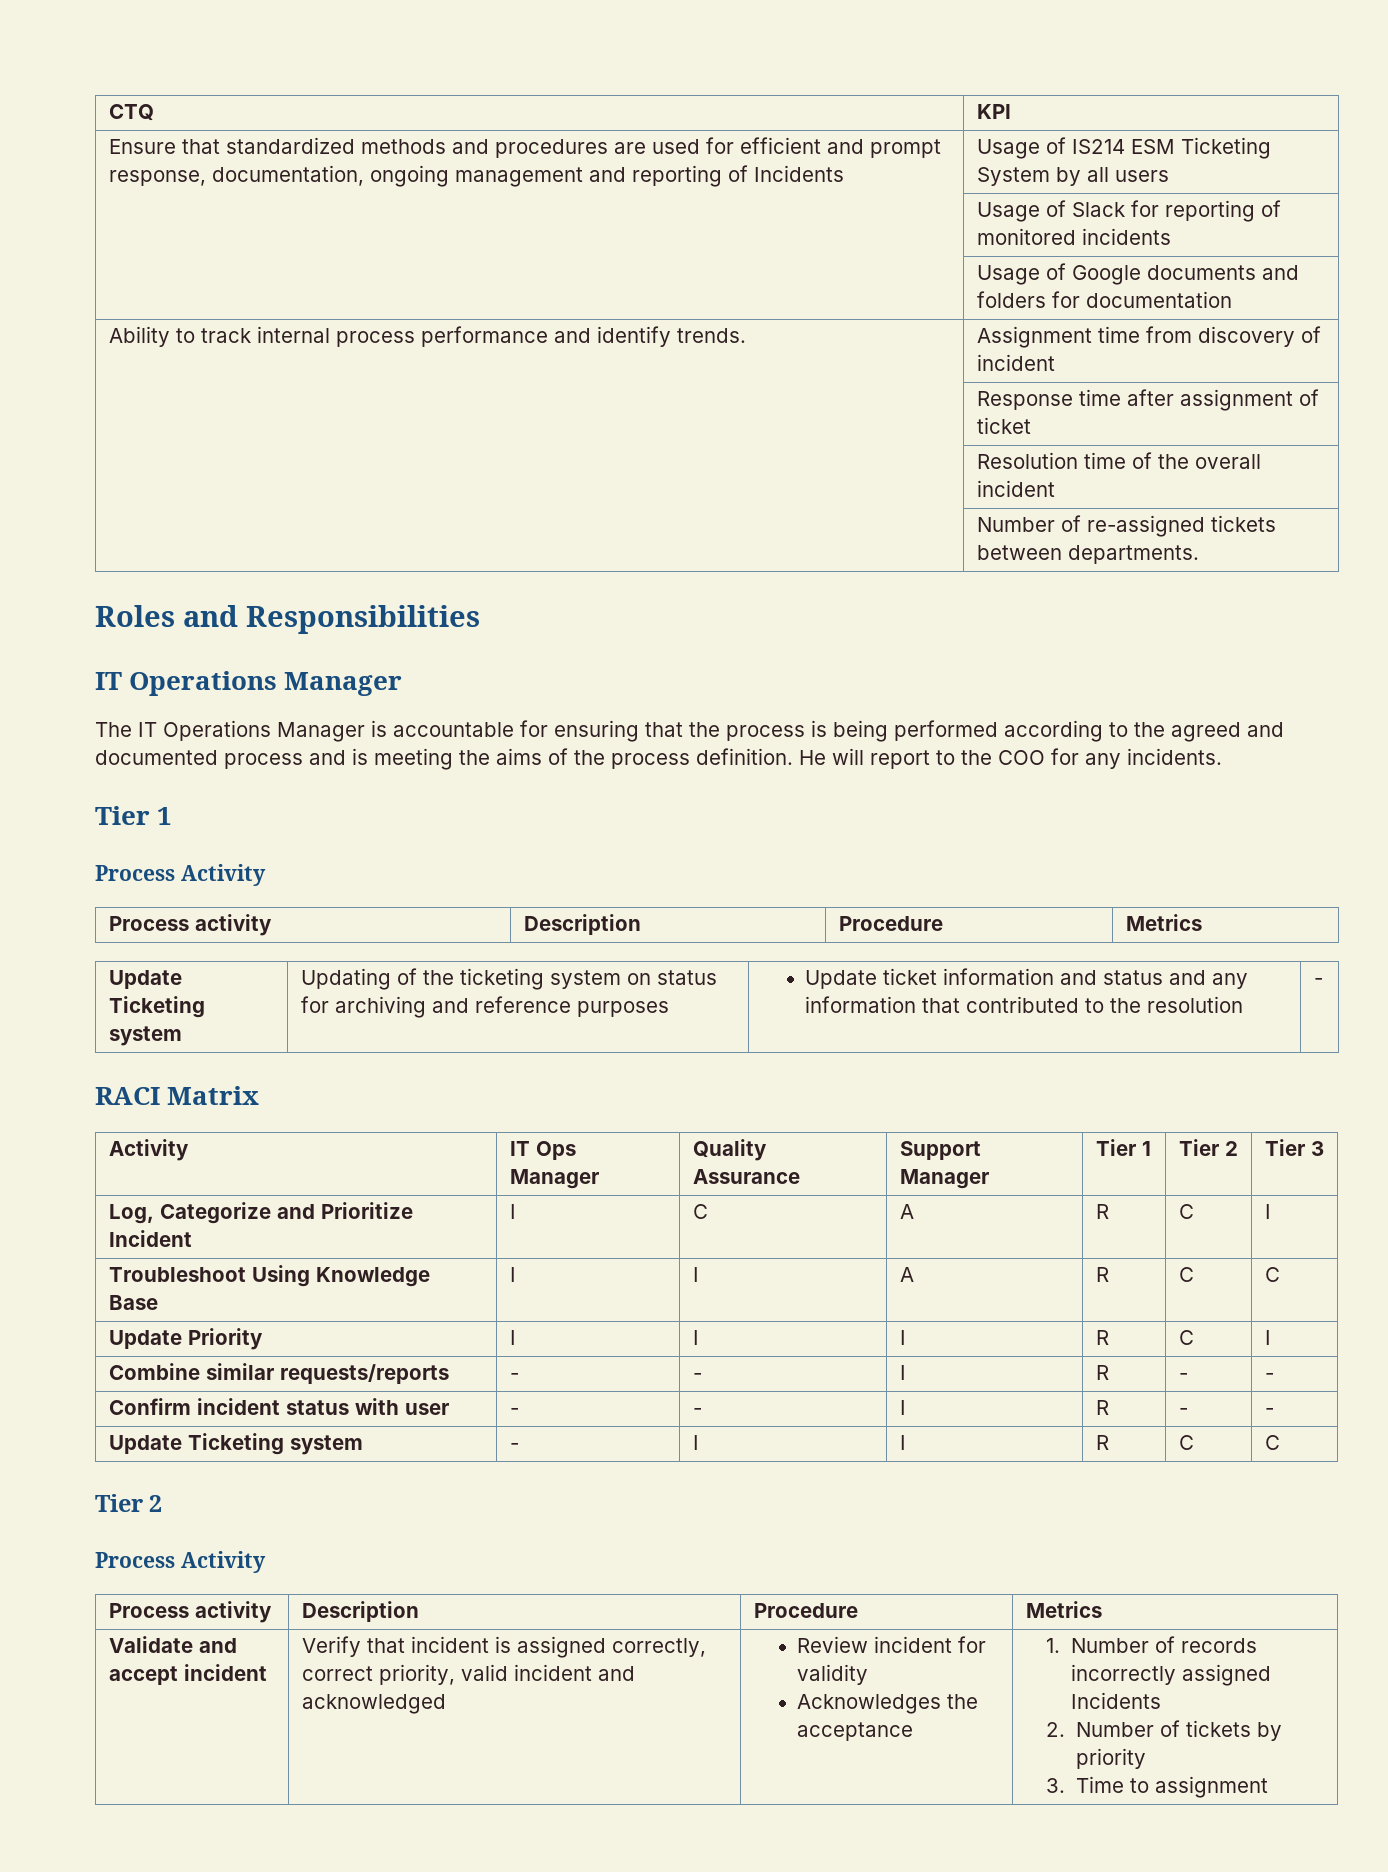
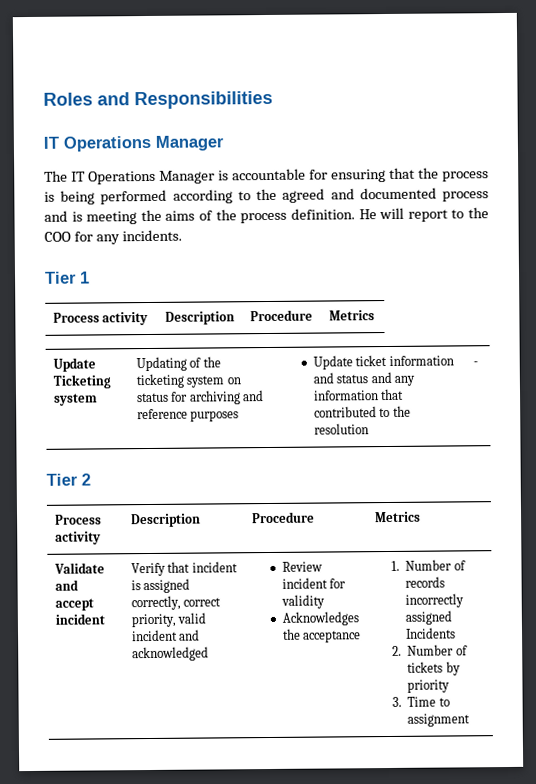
- CTQ | KPI
- Ensure that standardized methods and procedures are used for efficient and prompt response, documentation, ongoing management and reporting of Incidents | Usage of IS214 ESM Ticketing System by all users
- | Usage of Slack for reporting of monitored incidents
- | Usage of Google documents and folders for documentation
- Ability to track internal process performance and identify trends. | Assignment time from discovery of incident
- | Response time after assignment of ticket
- | Resolution time of the overall incident
- | Number of re-assigned tickets between departments.
  He will report to the COO for any incidents.
  Tier 1
- Process Activity
- RACI Matrix
- Activity | IT Ops Manager | Quality Assurance | Support Manager | Tier 1 | Tier 2 | Tier 3
- Log, Categorize and Prioritize Incident | I | C | A | R | C | I
- Troubleshoot Using Knowledge Base | I | I | A | R | C | C
- Update Priority | I | I | I | R | C | I
- Combine similar requests/reports | - | - | I | R | - | -
- Confirm incident status with user | - | - | I | R | - | -
- Update Ticketing system | - | I | I | R | C | C
  Tier 2
- Process Activity

